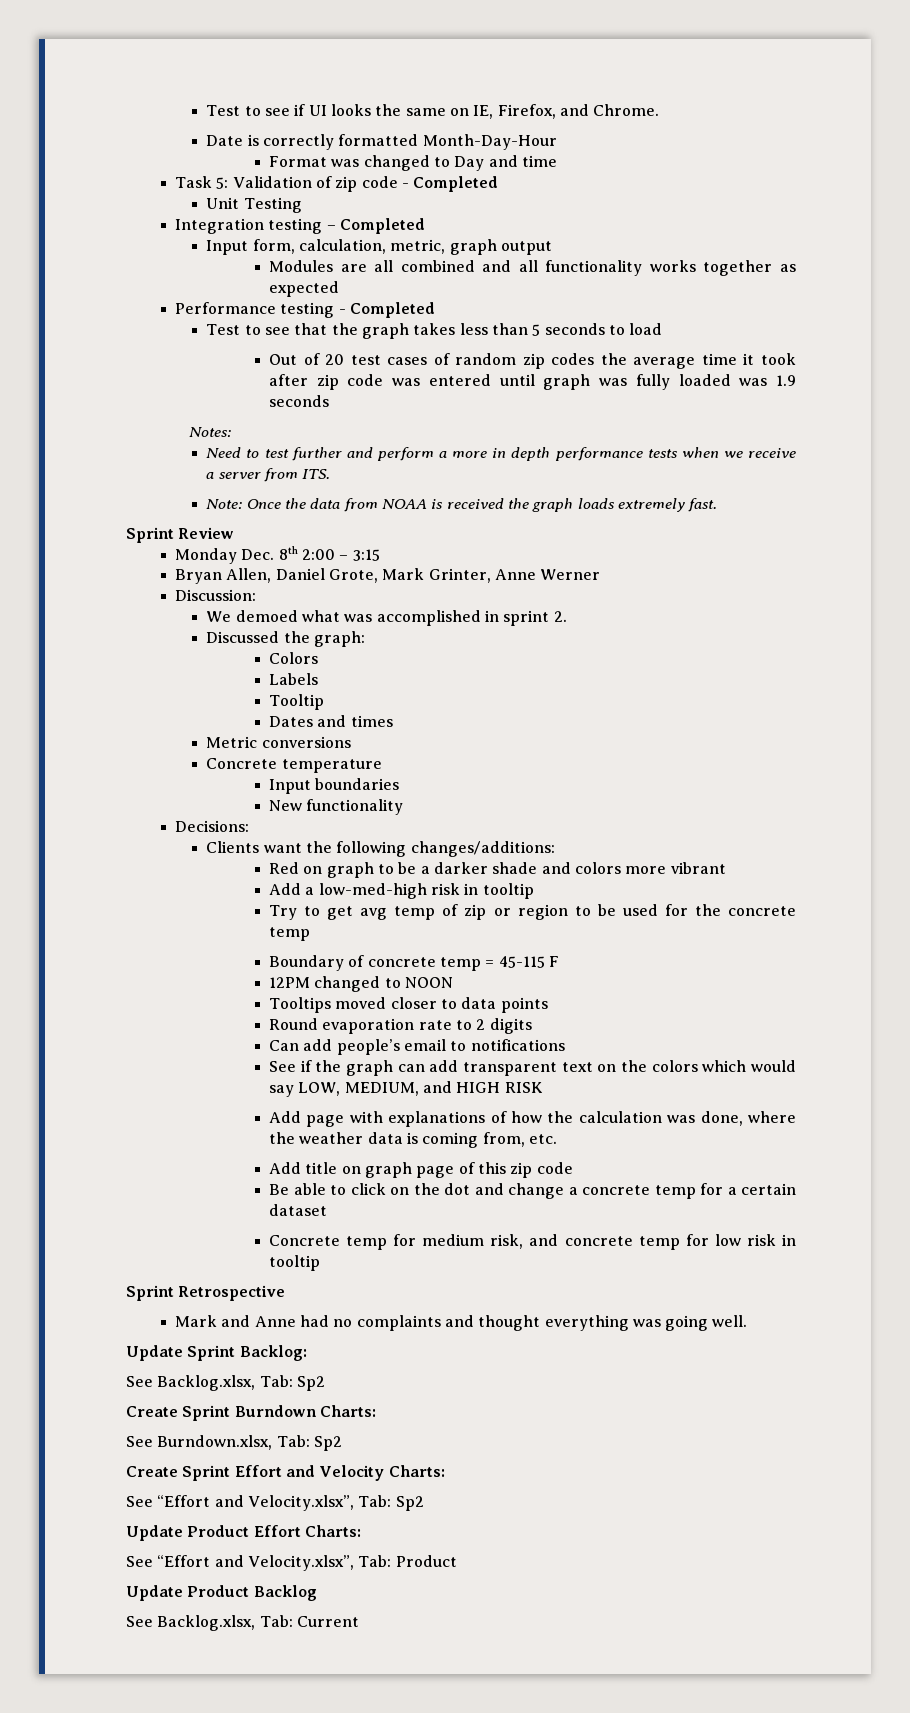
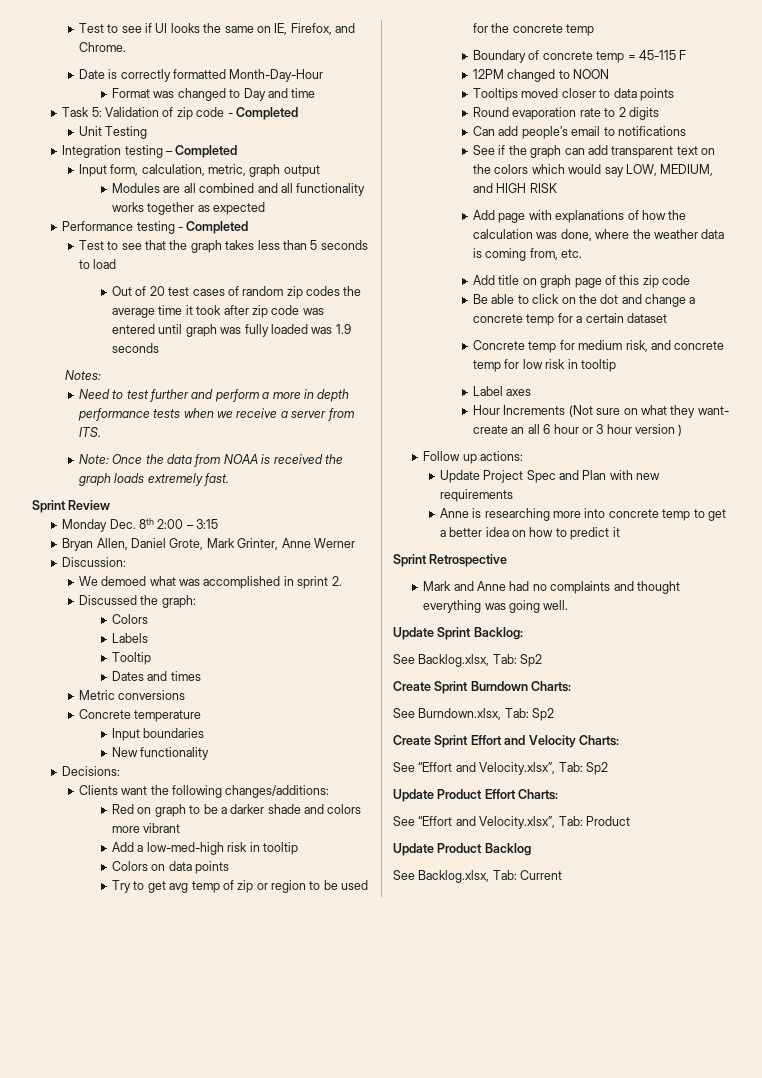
+ Colors on data points
+ Label axes
+ Hour Increments (Not sure on what they want- create an all 6 hour or 3 hour version )
+ Follow up actions:
+ Update Project Spec and Plan with new requirements
+ Anne is researching more into concrete temp to get a better idea on how to predict it

